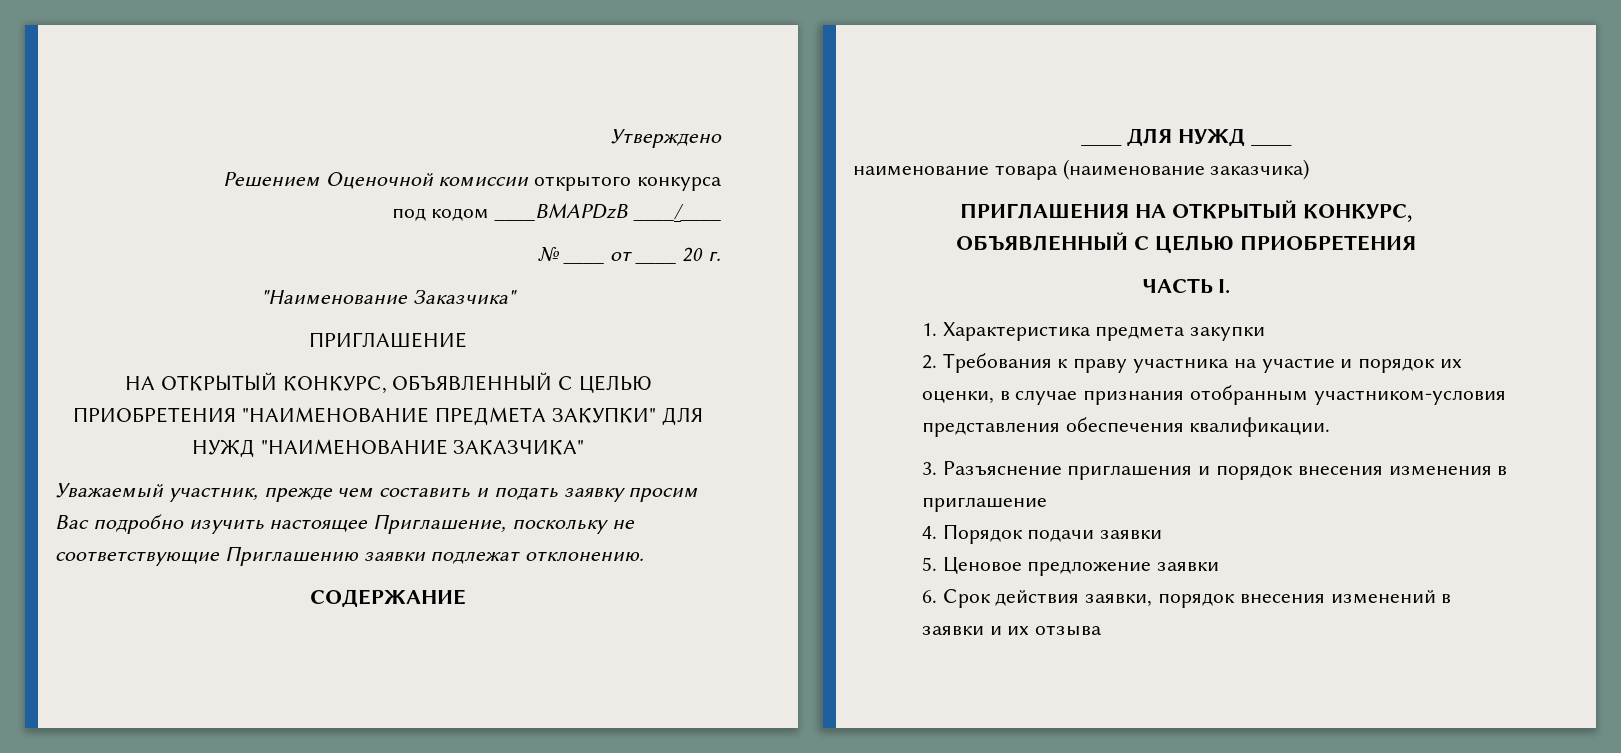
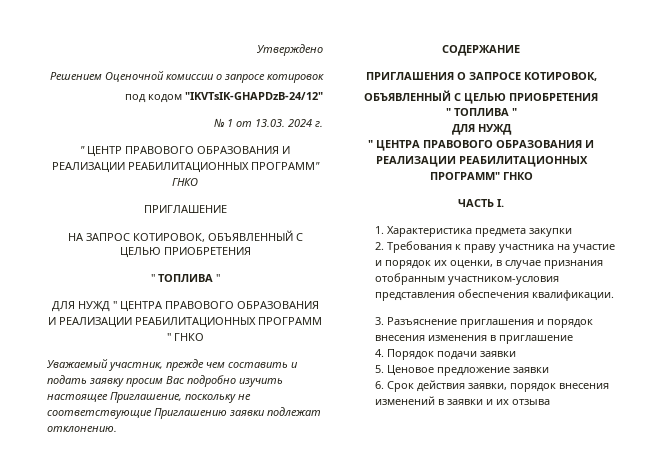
- Решением Оценочной комиссии открытого конкурса
+ Решением Оценочной комиссии о запросе котировок
- под кодом ____BMAPDzB ____/____
+ под кодом "IKVTsIK-GHAPDzB-24/12"
- № ____ от ____ 20 г.
- "Наименование Заказчика"
+ № 1 от 13.03. 2024 г.
+ " ЦЕНТР ПРАВОВОГО ОБРАЗОВАНИЯ И РЕАЛИЗАЦИИ РЕАБИЛИТАЦИОННЫХ ПРОГРАММ" ГНКО
- НА ОТКРЫТЫЙ КОНКУРС, ОБЪЯВЛЕННЫЙ С ЦЕЛЬЮ ПРИОБРЕТЕНИЯ "НАИМЕНОВАНИЕ ПРЕДМЕТА ЗАКУПКИ" ДЛЯ НУЖД "НАИМЕНОВАНИЕ ЗАКАЗЧИКА"
+ НА ЗАПРОС КОТИРОВОК, ОБЪЯВЛЕННЫЙ С ЦЕЛЬЮ ПРИОБРЕТЕНИЯ
+ " ТОПЛИВА "
+ ДЛЯ НУЖД " ЦЕНТРА ПРАВОВОГО ОБРАЗОВАНИЯ И РЕАЛИЗАЦИИ РЕАБИЛИТАЦИОННЫХ ПРОГРАММ " ГНКО
- ____ ДЛЯ НУЖД ____
- наименование товара (наименование заказчика)
- ПРИГЛАШЕНИЯ НА ОТКРЫТЫЙ КОНКУРС,
+ ПРИГЛАШЕНИЯ О ЗАПРОСЕ КОТИРОВОК,
  ОБЪЯВЛЕННЫЙ С ЦЕЛЬЮ ПРИОБРЕТЕНИЯ
+ " ТОПЛИВА "
+ ДЛЯ НУЖД
+ " ЦЕНТРA ПРАВОВОГО ОБРАЗОВАНИЯ И РЕАЛИЗАЦИИ РЕАБИЛИТАЦИОННЫХ ПРОГРАММ" ГНКО

